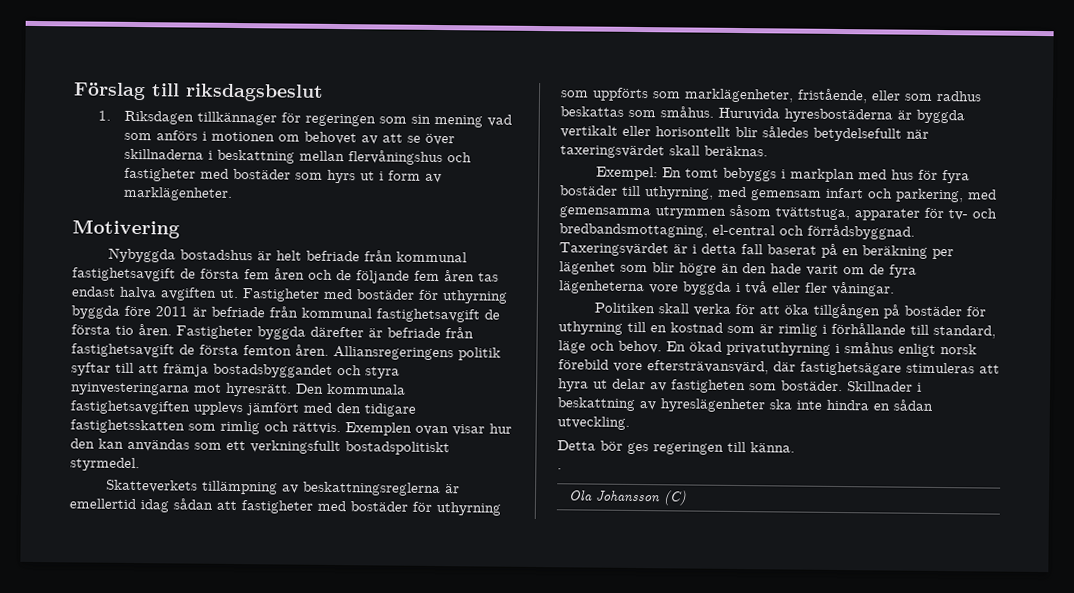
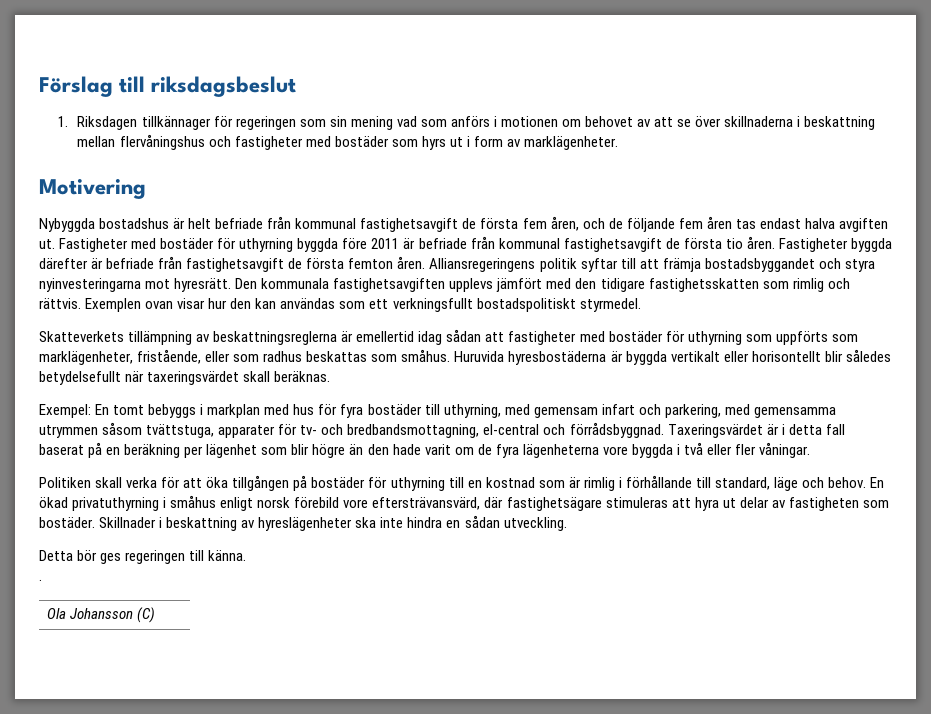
- Nybyggda bostadshus är helt befriade från kommunal fastighetsavgift de första fem åren och de följande fem åren tas endast halva avgiften ut.
+ Nybyggda bostadshus är helt befriade från kommunal fastighetsavgift de första fem åren, och de följande fem åren tas endast halva avgiften ut.

